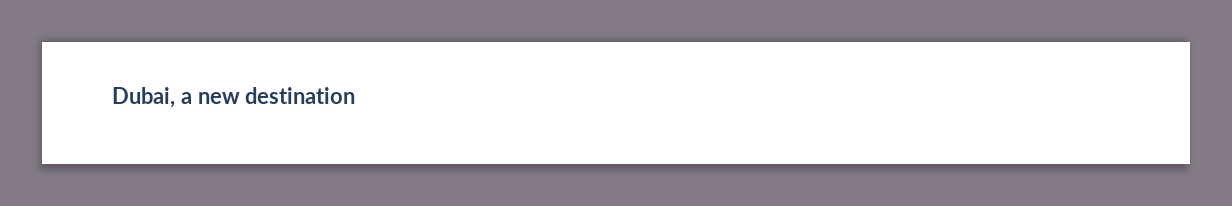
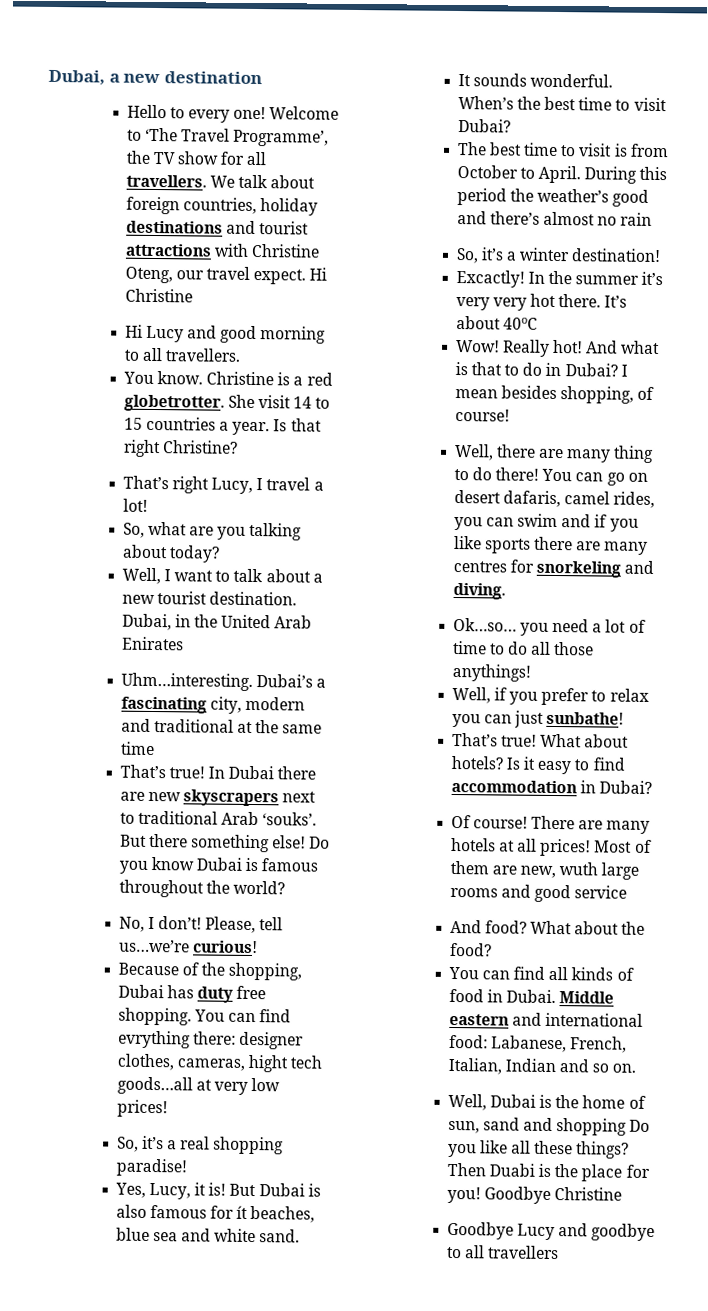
+ Hello to every one! Welcome to ‘The Travel Programme’, the TV show for all travellers. We talk about foreign countries, holiday destinations and tourist attractions with Christine Oteng, our travel expect. Hi Christine
+ Hi Lucy and good morning to all travellers.
+ You know. Christine is a red globetrotter. She visit 14 to 15 countries a year. Is that right Christine?
+ That’s right Lucy, I travel a lot!
+ So, what are you talking about today?
+ Well, I want to talk about a new tourist destination. Dubai, in the United Arab Enirates
+ Uhm…interesting. Dubai’s a fascinating city, modern and traditional at the same time
+ That’s true! In Dubai there are new skyscrapers next to traditional Arab ‘souks’. But there something else! Do you know Dubai is famous throughout the world?
+ No, I don’t! Please, tell us…we’re curious!
+ Because of the shopping, Dubai has duty free shopping. You can find evrything there: designer clothes, cameras, hight tech goods…all at very low prices!
+ So, it’s a real shopping paradise!
+ Yes, Lucy, it is! But Dubai is also famous for ít beaches, blue sea and white sand.
+ It sounds wonderful. When’s the best time to visit Dubai?
+ The best time to visit is from October to April. During this period the weather’s good and there’s almost no rain
+ So, it’s a winter destination!
+ Excactly! In the summer it’s very very hot there. It’s about 40oC
+ Wow! Really hot! And what is that to do in Dubai? I mean besides shopping, of course!
+ Well, there are many thing to do there! You can go on desert dafaris, camel rides, you can swim and if you like sports there are many centres for snorkeling and diving.
+ Ok…so… you need a lot of time to do all those anythings!
+ Well, if you prefer to relax you can just sunbathe!
+ That’s true! What about hotels? Is it easy to find accommodation in Dubai?
+ Of course! There are many hotels at all prices! Most of them are new, wuth large rooms and good service
+ And food? What about the food?
+ You can find all kinds of food in Dubai. Middle eastern and international food: Labanese, French, Italian, Indian and so on.
+ Well, Dubai is the home of sun, sand and shopping Do you like all these things? Then Duabi is the place for you! Goodbye Christine
+ Goodbye Lucy and goodbye to all travellers

